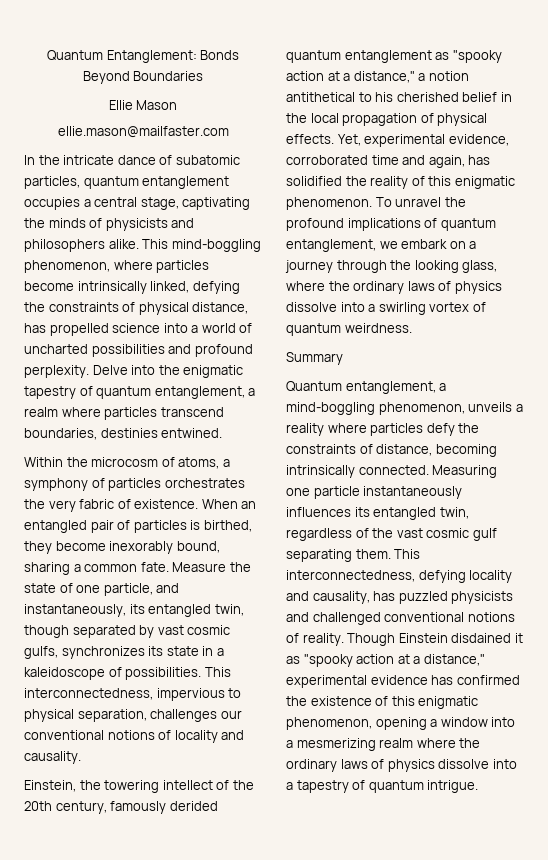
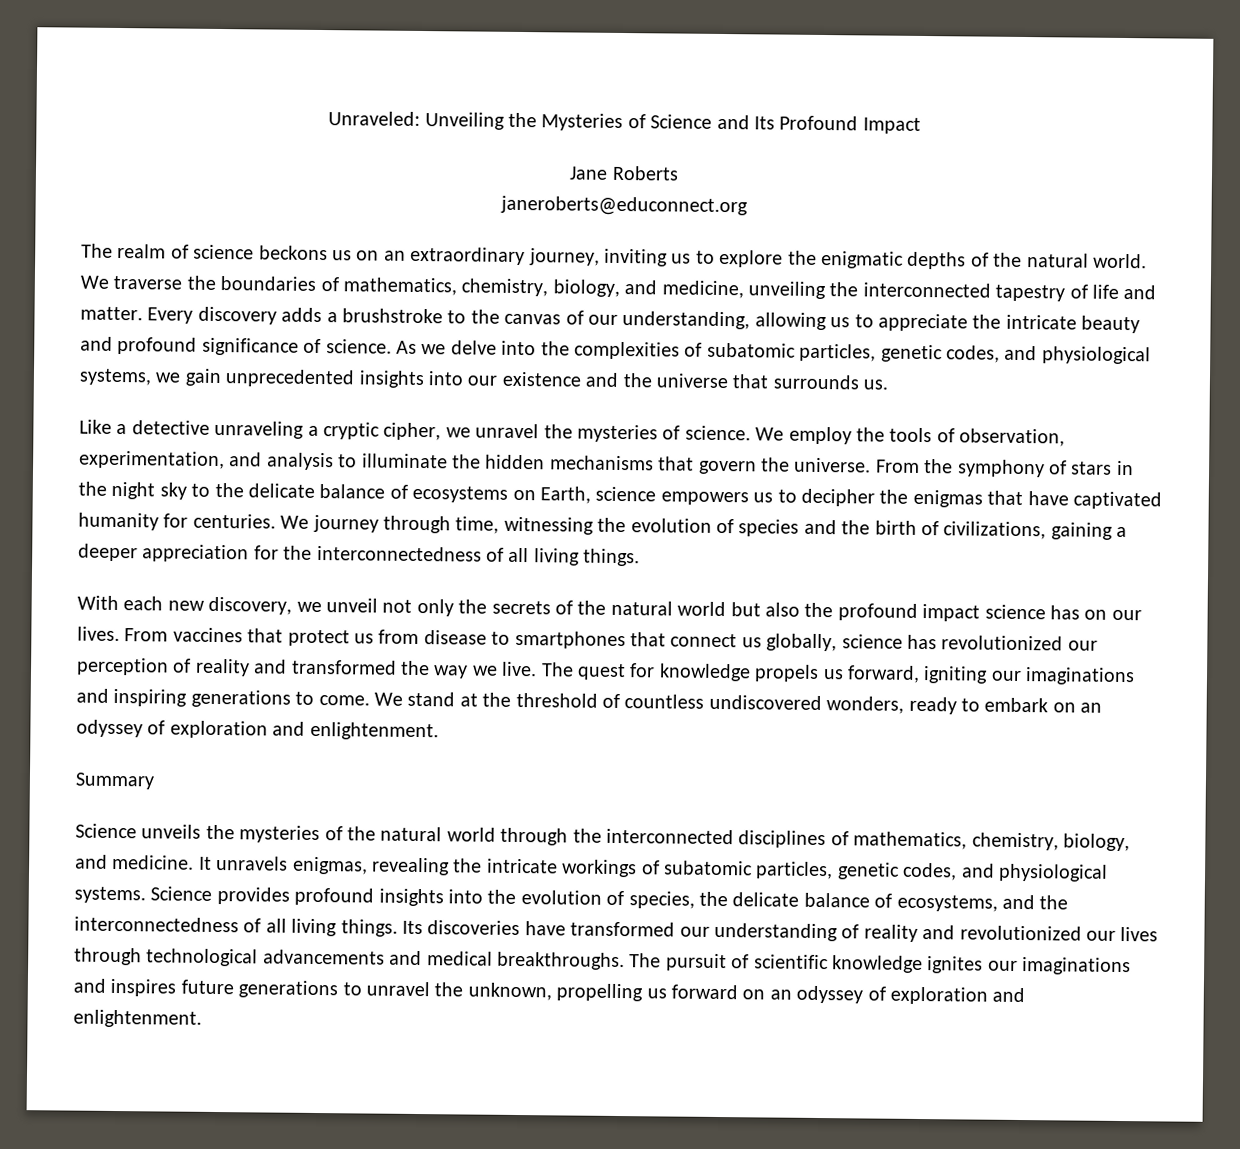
- Quantum Entanglement: Bonds Beyond Boundaries
- Ellie Mason
- ellie.mason@mailfaster.com
- In the intricate dance of subatomic particles, quantum entanglement occupies a central stage, captivating the minds of physicists and philosophers alike. This mind-boggling phenomenon, where particles become intrinsically linked, defying the constraints of physical distance, has propelled science into a world of uncharted possibilities and profound perplexity. Delve into the enigmatic tapestry of quantum entanglement, a realm where particles transcend boundaries, destinies entwined.
- Within the microcosm of atoms, a symphony of particles orchestrates the very fabric of existence. When an entangled pair of particles is birthed, they become inexorably bound, sharing a common fate. Measure the state of one particle, and instantaneously, its entangled twin, though separated by vast cosmic gulfs, synchronizes its state in a kaleidoscope of possibilities. This interconnectedness, impervious to physical separation, challenges our conventional notions of locality and causality.
- Einstein, the towering intellect of the 20th century, famously derided quantum entanglement as "spooky action at a distance," a notion antithetical to his cherished belief in the local propagation of physical effects. Yet, experimental evidence, corroborated time and again, has solidified the reality of this enigmatic phenomenon. To unravel the profound implications of quantum entanglement, we embark on a journey through the looking glass, where the ordinary laws of physics dissolve into a swirling vortex of quantum weirdness.
+ Unraveled: Unveiling the Mysteries of Science and Its Profound Impact
+ Jane Roberts
+ janeroberts@educonnect.org
+ The realm of science beckons us on an extraordinary journey, inviting us to explore the enigmatic depths of the natural world. We traverse the boundaries of mathematics, chemistry, biology, and medicine, unveiling the interconnected tapestry of life and matter. Every discovery adds a brushstroke to the canvas of our understanding, allowing us to appreciate the intricate beauty and profound significance of science. As we delve into the complexities of subatomic particles, genetic codes, and physiological systems, we gain unprecedented insights into our existence and the universe that surrounds us.
+ Like a detective unraveling a cryptic cipher, we unravel the mysteries of science. We employ the tools of observation, experimentation, and analysis to illuminate the hidden mechanisms that govern the universe. From the symphony of stars in the night sky to the delicate balance of ecosystems on Earth, science empowers us to decipher the enigmas that have captivated humanity for centuries. We journey through time, witnessing the evolution of species and the birth of civilizations, gaining a deeper appreciation for the interconnectedness of all living things.
+ With each new discovery, we unveil not only the secrets of the natural world but also the profound impact science has on our lives. From vaccines that protect us from disease to smartphones that connect us globally, science has revolutionized our perception of reality and transformed the way we live. The quest for knowledge propels us forward, igniting our imaginations and inspiring generations to come. We stand at the threshold of countless undiscovered wonders, ready to embark on an odyssey of exploration and enlightenment.
  Summary
- Quantum entanglement, a mind-boggling phenomenon, unveils a reality where particles defy the constraints of distance, becoming intrinsically connected. Measuring one particle instantaneously influences its entangled twin, regardless of the vast cosmic gulf separating them. This interconnectedness, defying locality and causality, has puzzled physicists and challenged conventional notions of reality. Though Einstein disdained it as "spooky action at a distance," experimental evidence has confirmed the existence of this enigmatic phenomenon, opening a window into a mesmerizing realm where the ordinary laws of physics dissolve into a tapestry of quantum intrigue.
+ Science unveils the mysteries of the natural world through the interconnected disciplines of mathematics, chemistry, biology, and medicine. It unravels enigmas, revealing the intricate workings of subatomic particles, genetic codes, and physiological systems. Science provides profound insights into the evolution of species, the delicate balance of ecosystems, and the interconnectedness of all living things. Its discoveries have transformed our understanding of reality and revolutionized our lives through technological advancements and medical breakthroughs. The pursuit of scientific knowledge ignites our imaginations and inspires future generations to unravel the unknown, propelling us forward on an odyssey of exploration and enlightenment.

